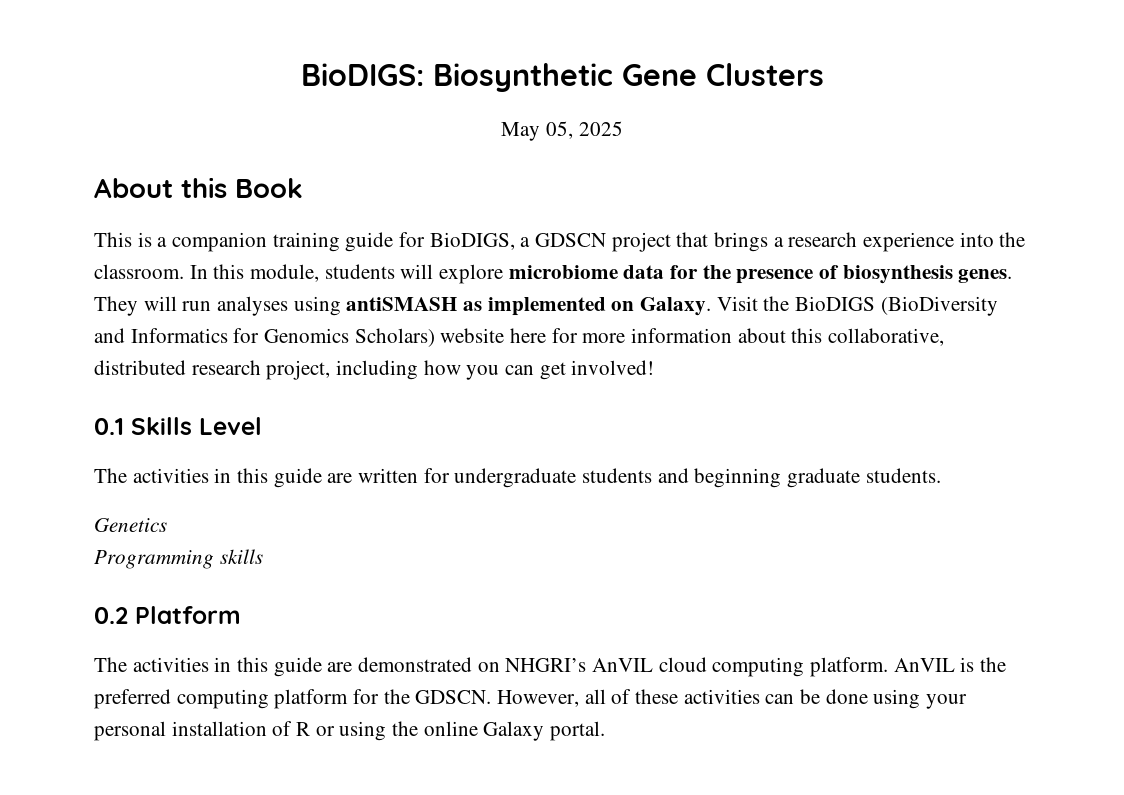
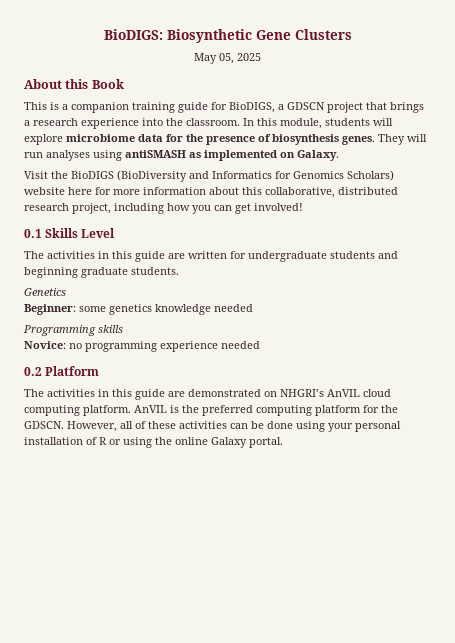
- They will run analyses using antiSMASH as implemented on Galaxy. Visit the BioDIGS (BioDiversity and Informatics for Genomics Scholars) website here for more information about this collaborative, distributed research project, including how you can get involved!
+ They will run analyses using antiSMASH as implemented on Galaxy.
+ Visit the BioDIGS (BioDiversity and Informatics for Genomics Scholars) website here for more information about this collaborative, distributed research project, including how you can get involved!
+ Beginner: some genetics knowledge needed
  Programming skills
+ Novice: no programming experience needed

